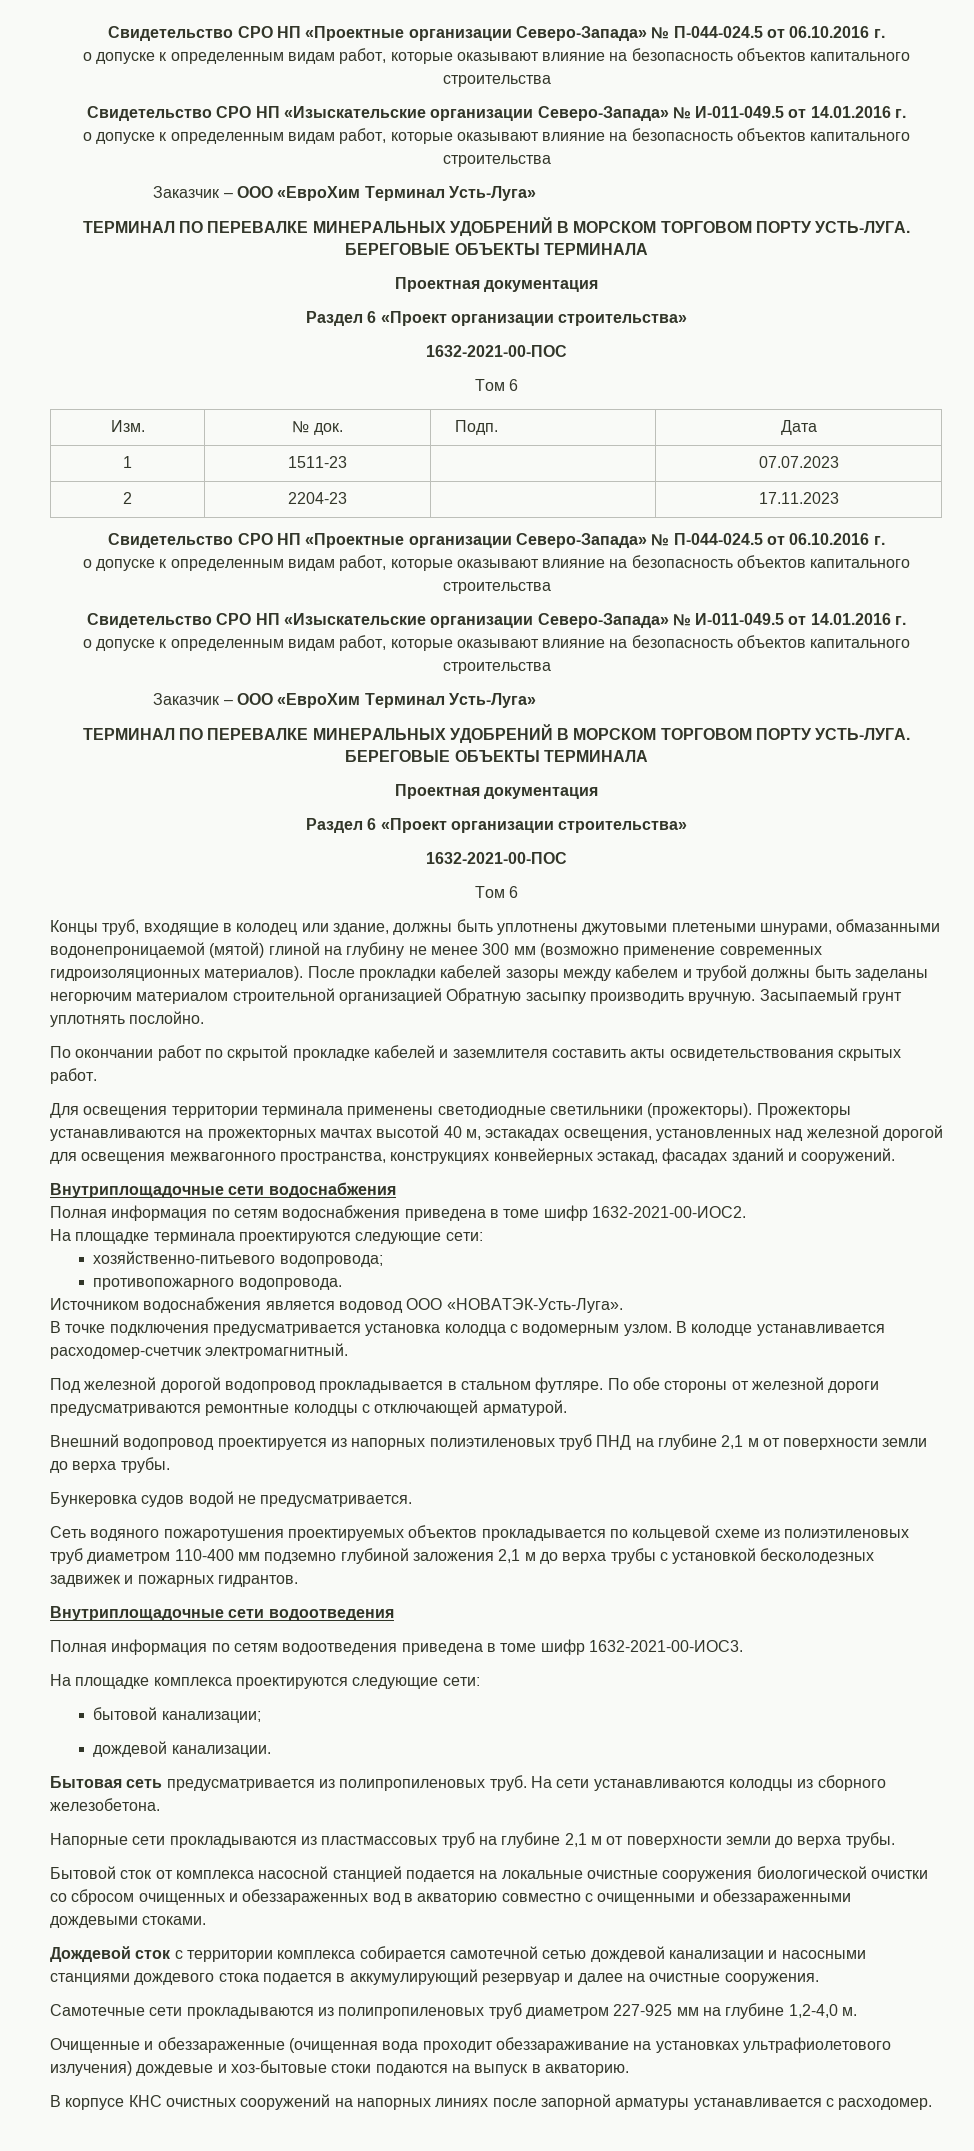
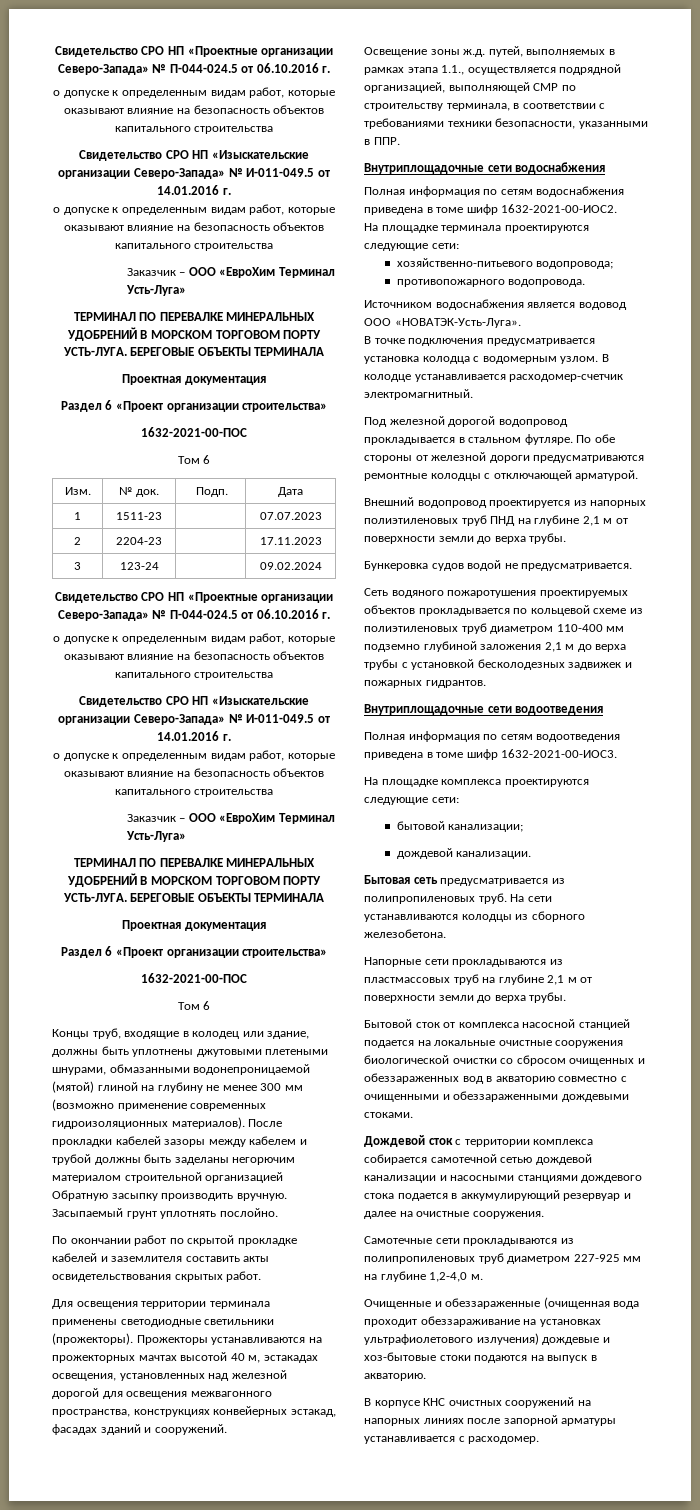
+ 3 | 123-24 | | 09.02.2024
+ Освещение зоны ж.д. путей, выполняемых в рамках этапа 1.1., осуществляется подрядной организацией, выполняющей СМР по строительству терминала, в соответствии с требованиями техники безопасности, указанными в ППР.

